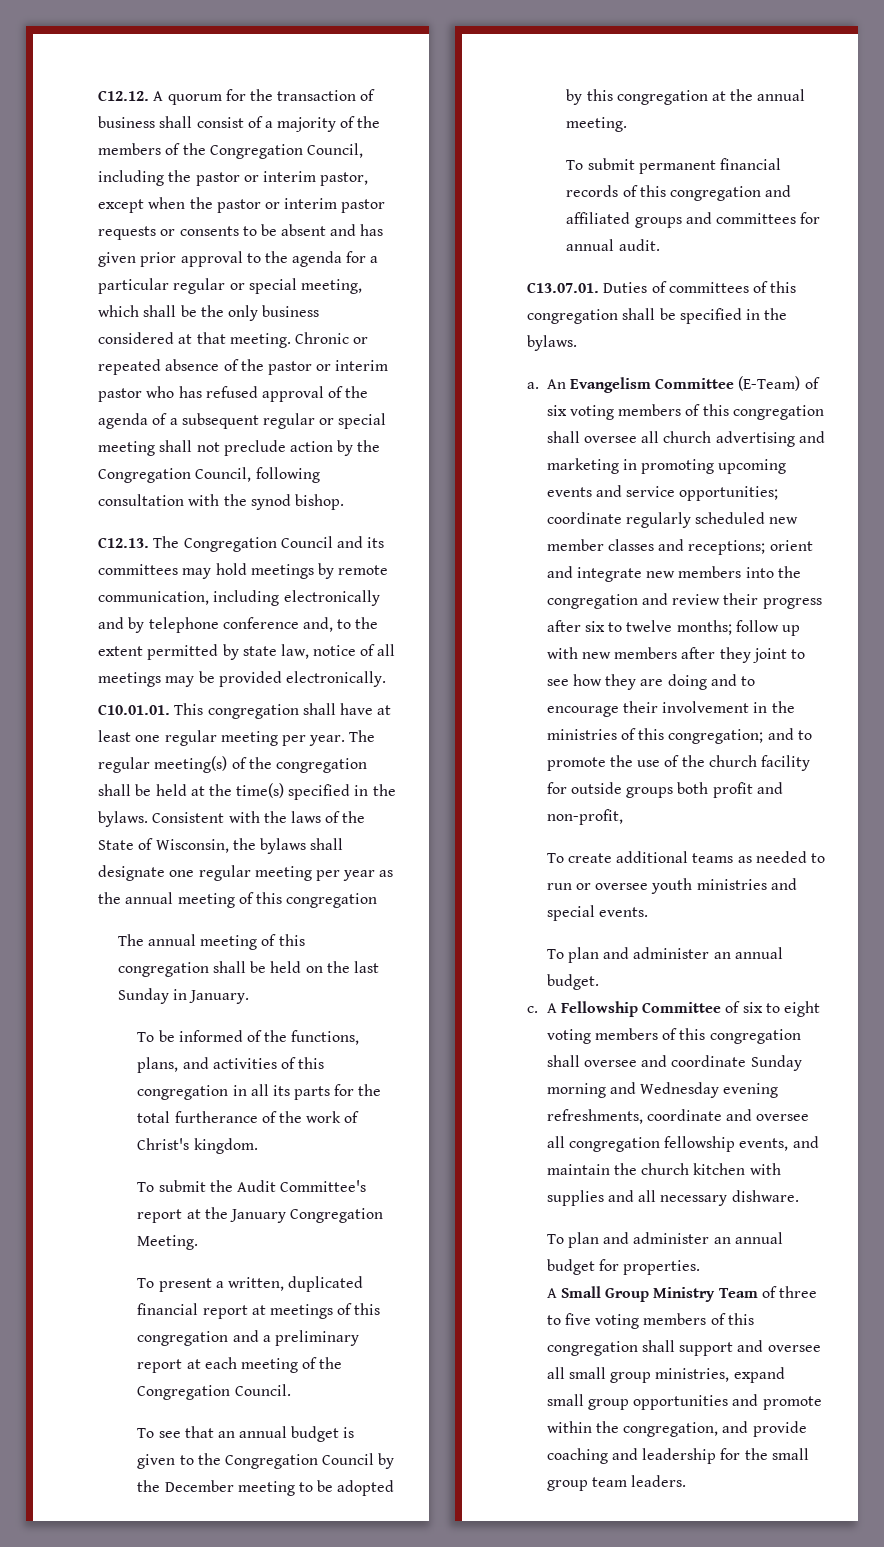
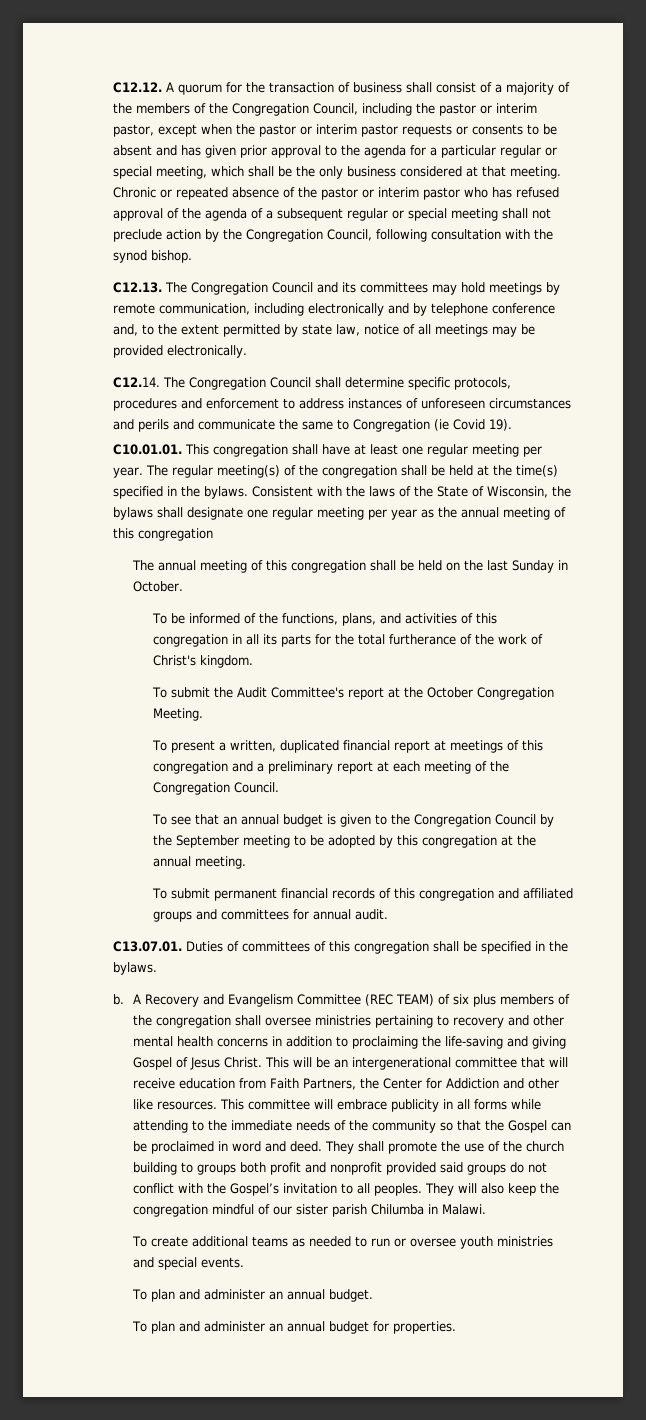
+ C12.14. The Congregation Council shall determine specific protocols, procedures and enforcement to address instances of unforeseen circumstances and perils and communicate the same to Congregation (ie Covid 19).
- The annual meeting of this congregation shall be held on the last Sunday in January.
+ The annual meeting of this congregation shall be held on the last Sunday in October.
- To submit the Audit Committee's report at the January Congregation Meeting.
+ To submit the Audit Committee's report at the October Congregation Meeting.
- To see that an annual budget is given to the Congregation Council by the December meeting to be adopted by this congregation at the annual meeting.
+ To see that an annual budget is given to the Congregation Council by the September meeting to be adopted by this congregation at the annual meeting.
- a. An Evangelism Committee (E-Team) of six voting members of this congregation shall oversee all church advertising and marketing in promoting upcoming events and service opportunities; coordinate regularly scheduled new member classes and receptions; orient and integrate new members into the congregation and review their progress after six to twelve months; follow up with new members after they joint to see how they are doing and to encourage their involvement in the ministries of this congregation; and to promote the use of the church facility for outside groups both profit and non-profit,
+ b. A Recovery and Evangelism Committee (REC TEAM) of six plus members of the congregation shall oversee ministries pertaining to recovery and other mental health concerns in addition to proclaiming the life-saving and giving Gospel of Jesus Christ. This will be an intergenerational committee that will receive education from Faith Partners, the Center for Addiction and other like resources. This committee will embrace publicity in all forms while attending to the immediate needs of the community so that the Gospel can be proclaimed in word and deed. They shall promote the use of the church building to groups both profit and nonprofit provided said groups do not conflict with the Gospel’s invitation to all peoples. They will also keep the congregation mindful of our sister parish Chilumba in Malawi.
- c. A Fellowship Committee of six to eight voting members of this congregation shall oversee and coordinate Sunday morning and Wednesday evening refreshments, coordinate and oversee all congregation fellowship events, and maintain the church kitchen with supplies and all necessary dishware.
- A Small Group Ministry Team of three to five voting members of this congregation shall support and oversee all small group ministries, expand small group opportunities and promote within the congregation, and provide coaching and leadership for the small group team leaders.

